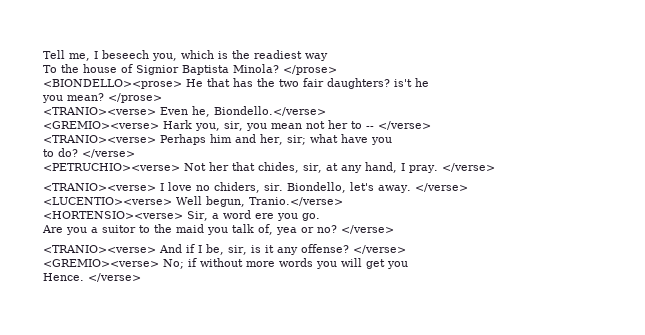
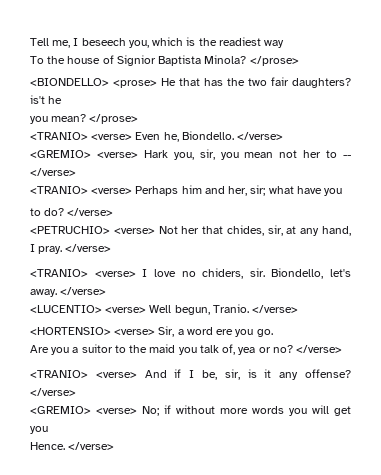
- <BIONDELLO><prose> He that has the two fair daughters? is't he
+ <BIONDELLO> <prose> He that has the two fair daughters? is't he
- <TRANIO><verse> Even he, Biondello.</verse>
- <GREMIO><verse> Hark you, sir, you mean not her to -- </verse>
+ <TRANIO> <verse> Even he, Biondello. </verse>
+ <GREMIO> <verse> Hark you, sir, you mean not her to -- </verse>
- <TRANIO><verse> Perhaps him and her, sir; what have you
+ <TRANIO> <verse> Perhaps him and her, sir; what have you
- <PETRUCHIO><verse> Not her that chides, sir, at any hand, I pray.
+ <PETRUCHIO> <verse> Not her that chides, sir, at any hand, I pray.
- <TRANIO><verse> I love no chiders, sir.
+ <TRANIO> <verse> I love no chiders, sir.
- <LUCENTIO><verse> Well begun, Tranio.</verse>
- <HORTENSIO><verse> Sir, a word ere you go.
+ <LUCENTIO> <verse> Well begun, Tranio. </verse>
+ <HORTENSIO> <verse> Sir, a word ere you go.
- <TRANIO><verse> And if I be, sir, is it any offense?
+ <TRANIO> <verse> And if I be, sir, is it any offense?
- <GREMIO><verse> No; if without more words you will get you
+ <GREMIO> <verse> No; if without more words you will get you

